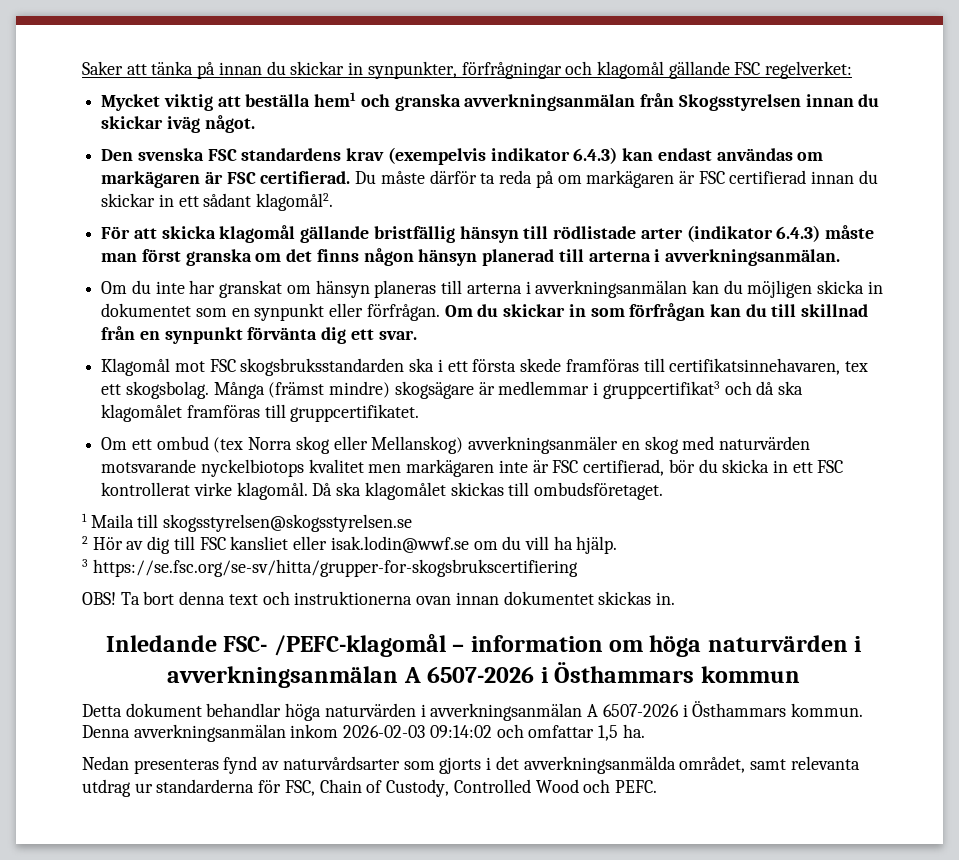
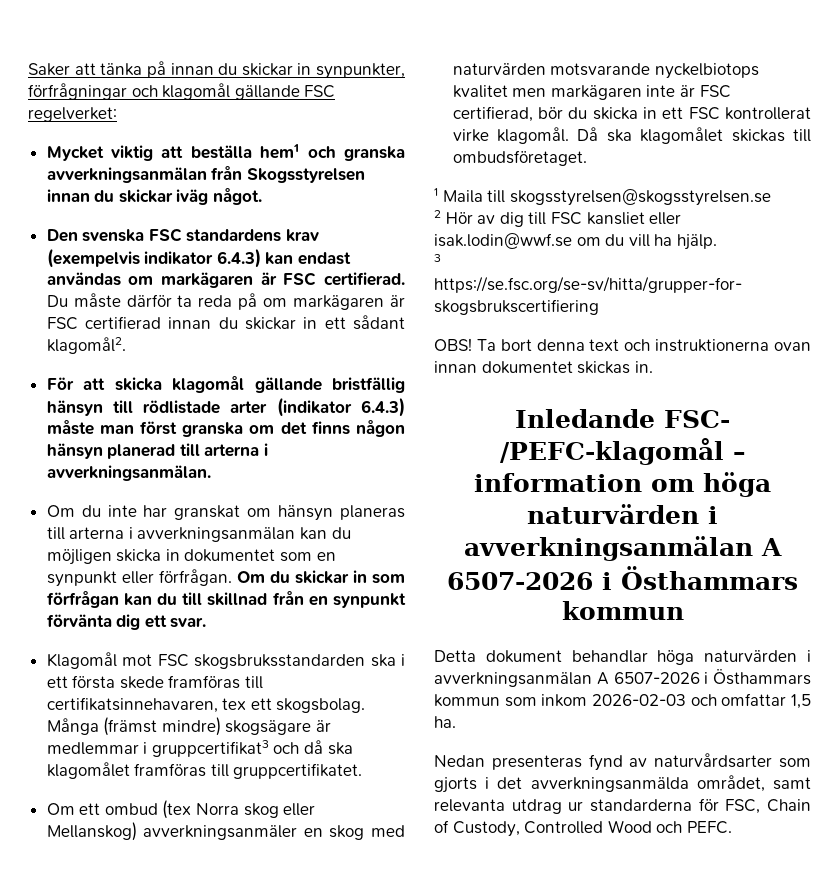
- Detta dokument behandlar höga naturvärden i avverkningsanmälan A 6507-2026 i Östhammars kommun. Denna avverkningsanmälan inkom 2026-02-03 09:14:02 och omfattar 1,5 ha.
+ Detta dokument behandlar höga naturvärden i avverkningsanmälan A 6507-2026 i Östhammars kommun som inkom 2026-02-03 och omfattar 1,5 ha.

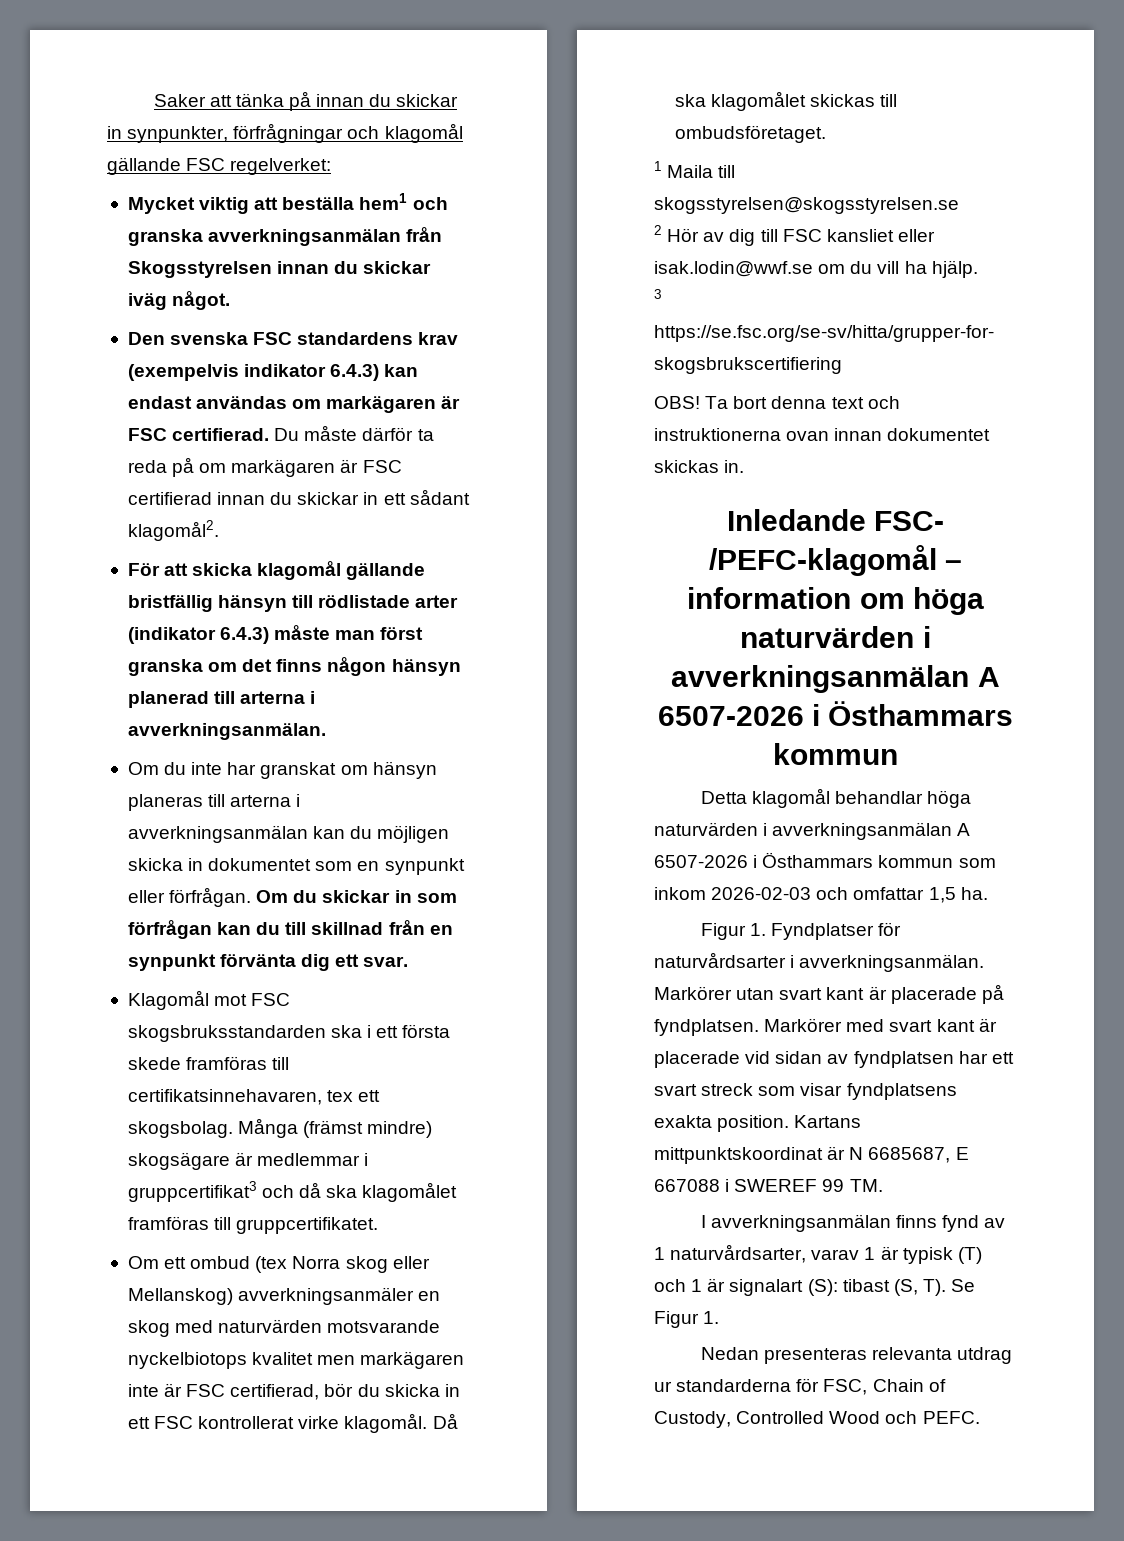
- Detta dokument behandlar höga naturvärden i avverkningsanmälan A 6507-2026 i Östhammars kommun som inkom 2026-02-03 och omfattar 1,5 ha.
+ Detta klagomål behandlar höga naturvärden i avverkningsanmälan A 6507-2026 i Östhammars kommun som inkom 2026-02-03 och omfattar 1,5 ha.
- Nedan presenteras fynd av naturvårdsarter som gjorts i det avverkningsanmälda området, samt relevanta utdrag ur standarderna för FSC, Chain of Custody, Controlled Wood och PEFC.
+ Figur 1. Fyndplatser för naturvårdsarter i avverkningsanmälan. Markörer utan svart kant är placerade på fyndplatsen. Markörer med svart kant är placerade vid sidan av fyndplatsen har ett svart streck som visar fyndplatsens exakta position. Kartans mittpunktskoordinat är N 6685687, E 667088 i SWEREF 99 TM.
+ I avverkningsanmälan finns fynd av 1 naturvårdsarter, varav 1 är typisk (T) och 1 är signalart (S): tibast (S, T). Se Figur 1.
+ Nedan presenteras relevanta utdrag ur standarderna för FSC, Chain of Custody, Controlled Wood och PEFC.

